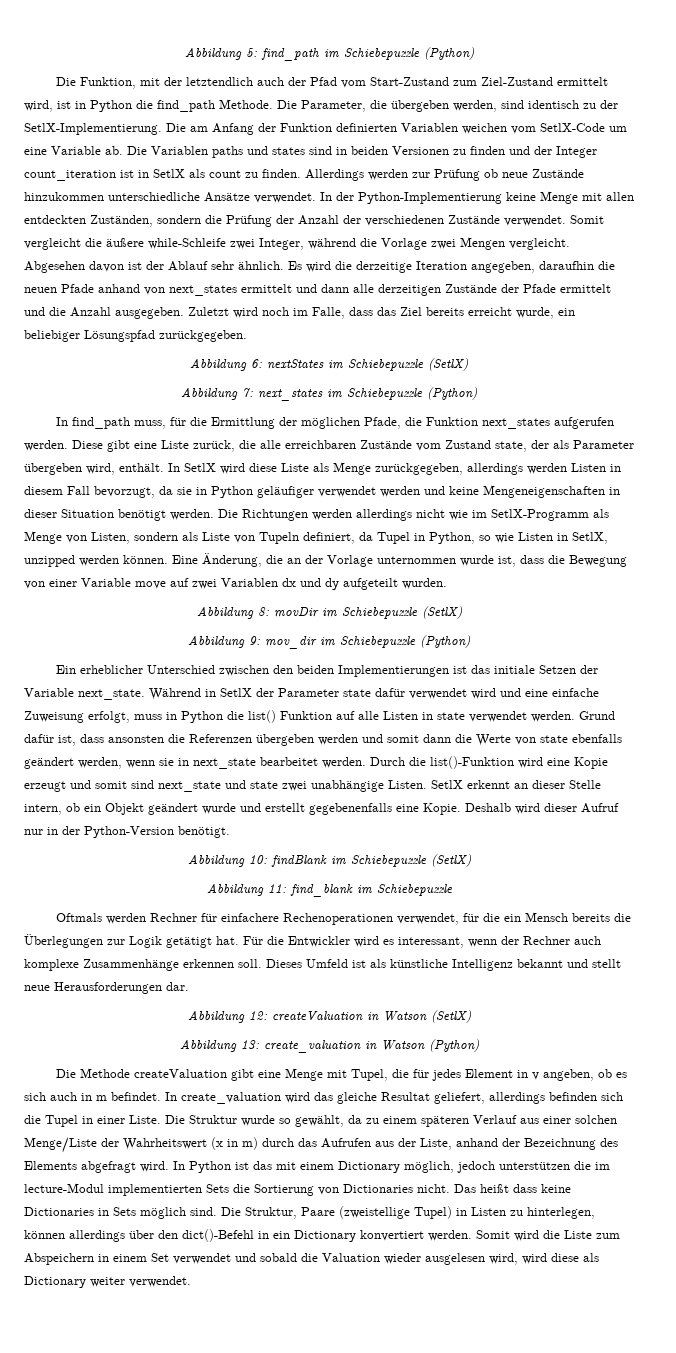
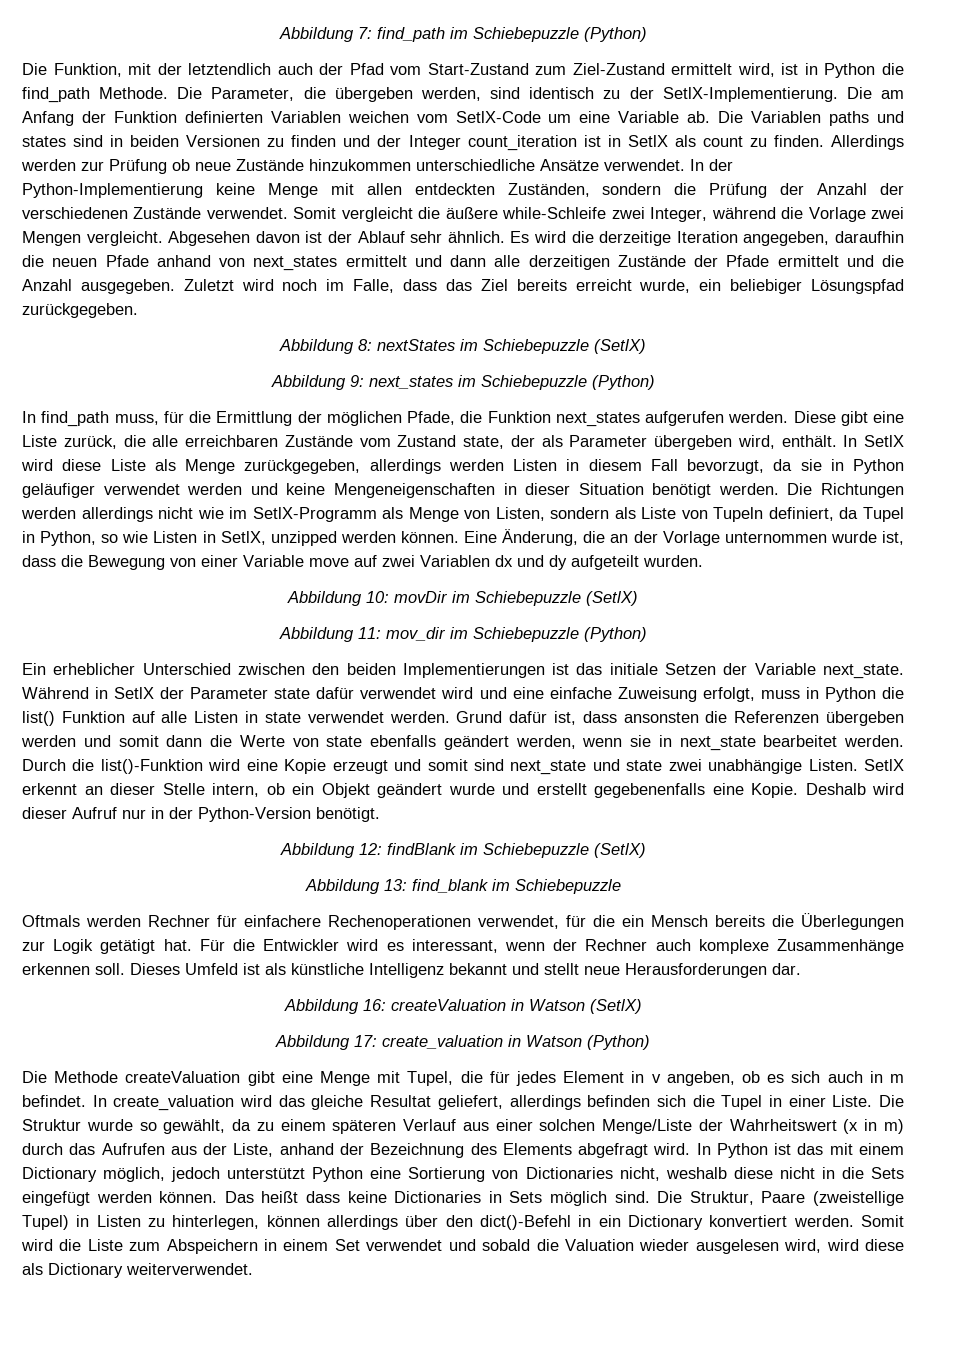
- Abbildung 5: find_path im Schiebepuzzle (Python)
+ Abbildung 7: find_path im Schiebepuzzle (Python)
- Abbildung 6: nextStates im Schiebepuzzle (SetlX)
+ Abbildung 8: nextStates im Schiebepuzzle (SetlX)
- Abbildung 7: next_states im Schiebepuzzle (Python)
+ Abbildung 9: next_states im Schiebepuzzle (Python)
- Abbildung 8: movDir im Schiebepuzzle (SetlX)
+ Abbildung 10: movDir im Schiebepuzzle (SetlX)
- Abbildung 9: mov_dir im Schiebepuzzle (Python)
+ Abbildung 11: mov_dir im Schiebepuzzle (Python)
- Abbildung 10: findBlank im Schiebepuzzle (SetlX)
+ Abbildung 12: findBlank im Schiebepuzzle (SetlX)
- Abbildung 11: find_blank im Schiebepuzzle
+ Abbildung 13: find_blank im Schiebepuzzle
- Abbildung 12: createValuation in Watson (SetlX)
+ Abbildung 16: createValuation in Watson (SetlX)
- Abbildung 13: create_valuation in Watson (Python)
+ Abbildung 17: create_valuation in Watson (Python)
- In Python ist das mit einem Dictionary möglich, jedoch unterstützen die im lecture-Modul implementierten Sets die Sortierung von Dictionaries nicht.
+ In Python ist das mit einem Dictionary möglich, jedoch unterstützt Python eine Sortierung von Dictionaries nicht, weshalb diese nicht in die Sets eingefügt werden können.
- Somit wird die Liste zum Abspeichern in einem Set verwendet und sobald die Valuation wieder ausgelesen wird, wird diese als Dictionary weiter verwendet.
+ Somit wird die Liste zum Abspeichern in einem Set verwendet und sobald die Valuation wieder ausgelesen wird, wird diese als Dictionary weiterverwendet.

